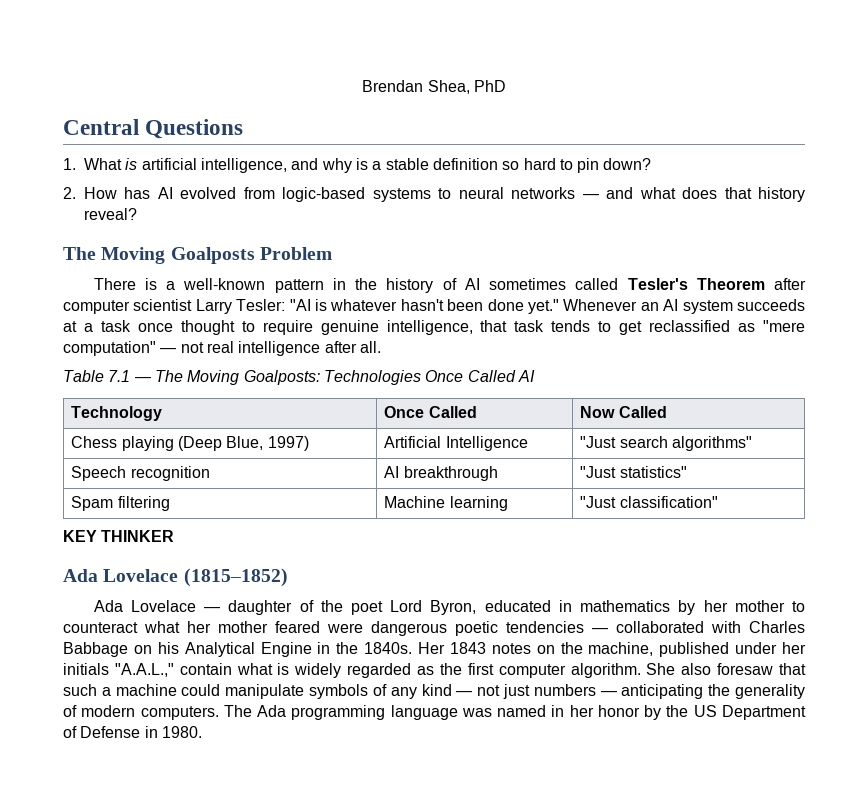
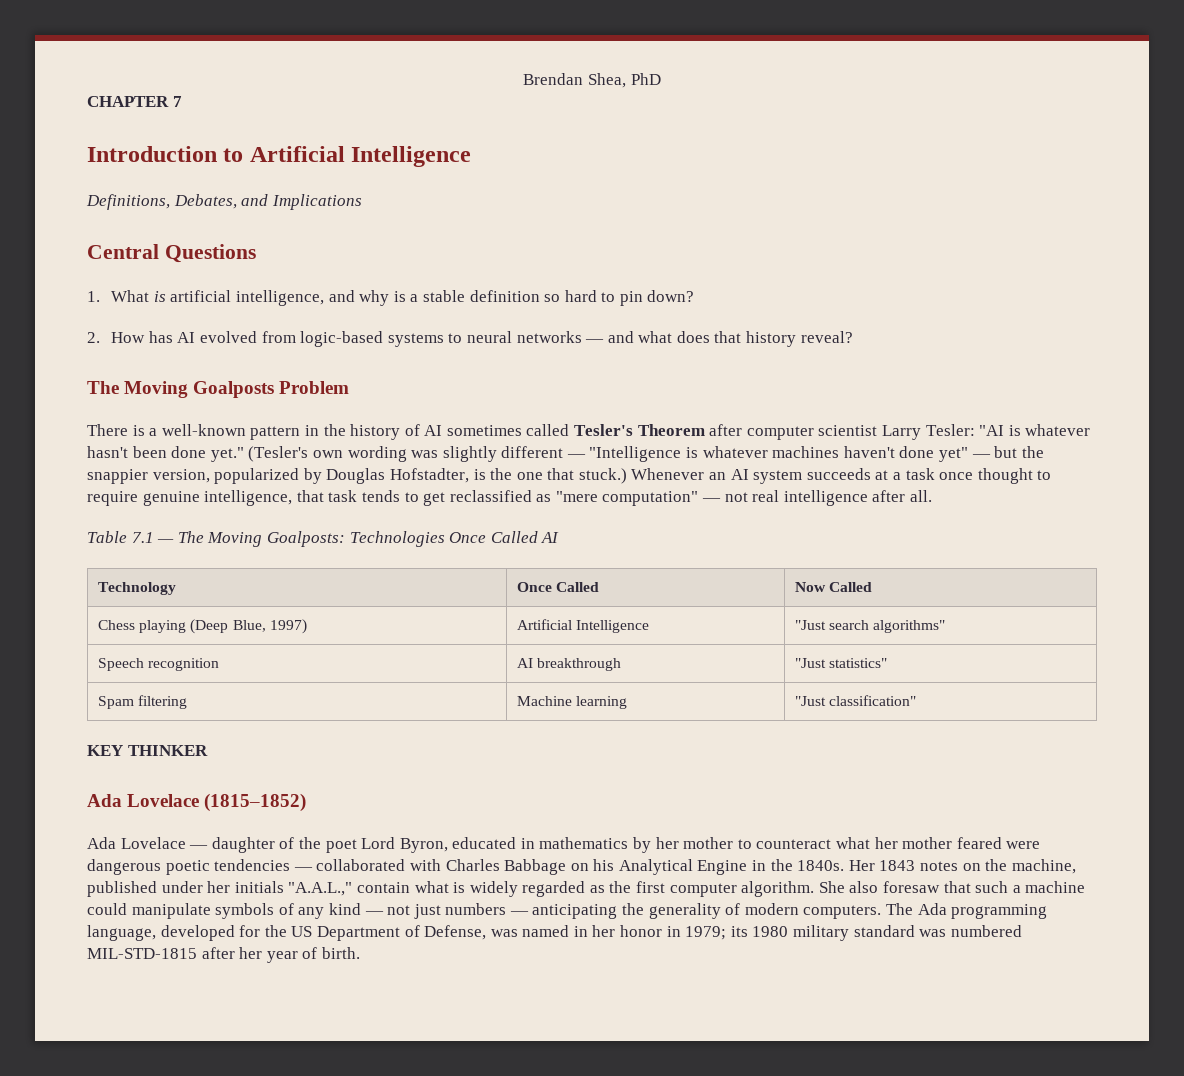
+ CHAPTER 7
+ Introduction to Artificial Intelligence
+ Definitions, Debates, and Implications
+ (Tesler's own wording was slightly different — "Intelligence is whatever machines haven't done yet" — but the snappier version, popularized by Douglas Hofstadter, is the one that stuck.)
- The Ada programming language was named in her honor by the US Department of Defense in 1980.
+ The Ada programming language, developed for the US Department of Defense, was named in her honor in 1979; its 1980 military standard was numbered MIL-STD-1815 after her year of birth.

